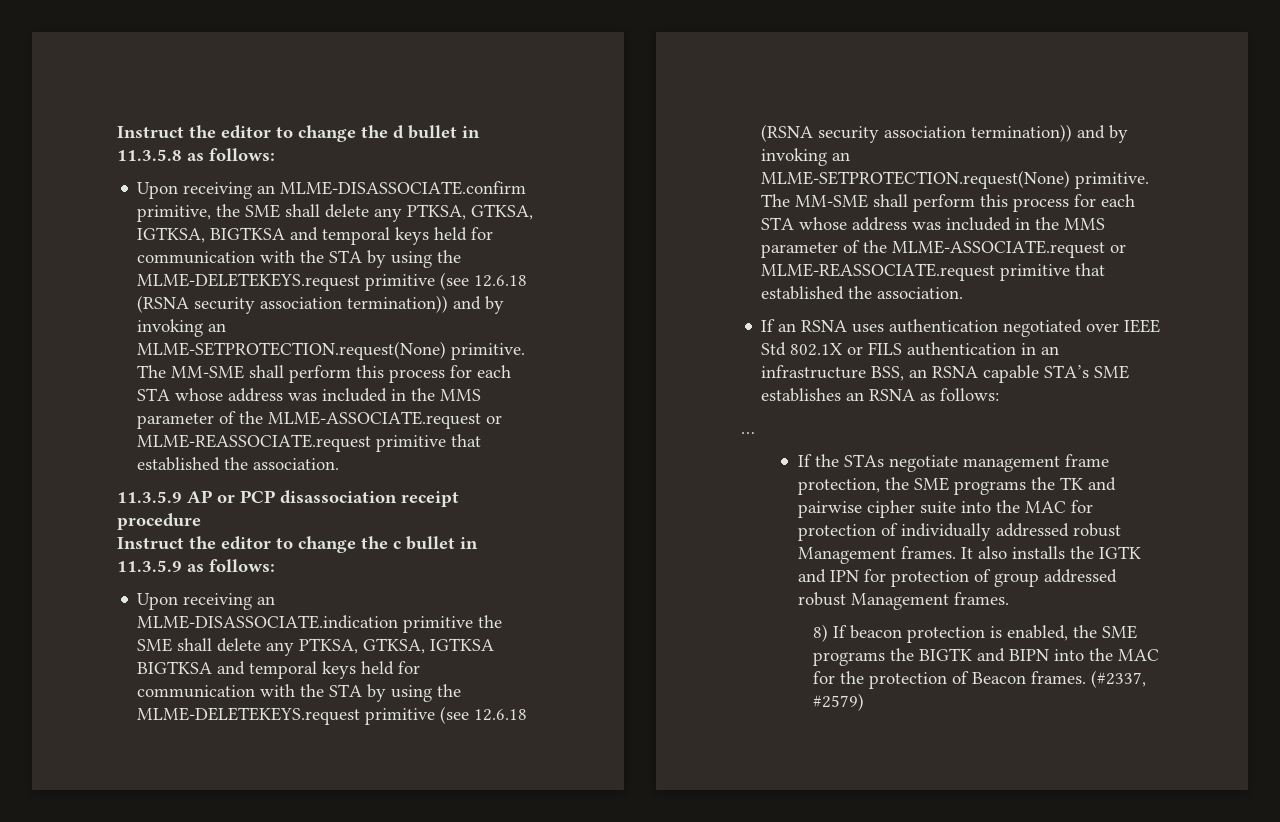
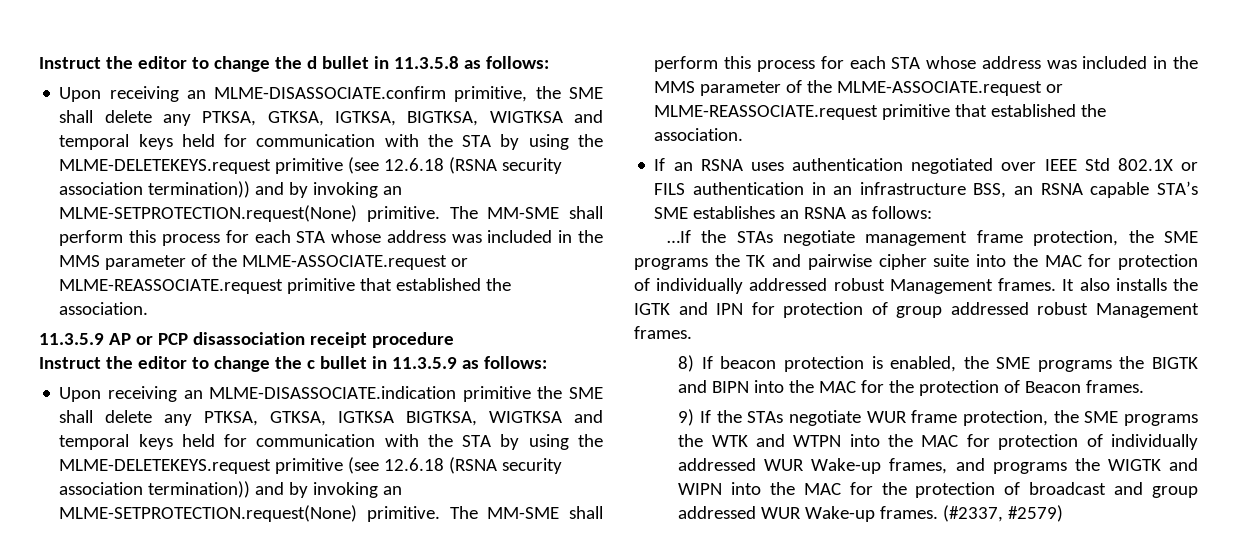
- Upon receiving an MLME-DISASSOCIATE.confirm primitive, the SME shall delete any PTKSA, GTKSA, IGTKSA, BIGTKSA and temporal keys held for communication with the STA by using the MLME-DELETEKEYS.request primitive (see 12.6.18 (RSNA security association termination)) and by invoking an MLME-SETPROTECTION.request(None) primitive.
+ Upon receiving an MLME-DISASSOCIATE.confirm primitive, the SME shall delete any PTKSA, GTKSA, IGTKSA, BIGTKSA, WIGTKSA and temporal keys held for communication with the STA by using the MLME-DELETEKEYS.request primitive (see 12.6.18 (RSNA security association termination)) and by invoking an MLME-SETPROTECTION.request(None) primitive.
- Upon receiving an MLME-DISASSOCIATE.indication primitive the SME shall delete any PTKSA, GTKSA, IGTKSA BIGTKSA and temporal keys held for communication with the STA by using the MLME-DELETEKEYS.request primitive (see 12.6.18 (RSNA security association termination)) and by invoking an MLME-SETPROTECTION.request(None) primitive.
+ Upon receiving an MLME-DISASSOCIATE.indication primitive the SME shall delete any PTKSA, GTKSA, IGTKSA BIGTKSA, WIGTKSA and temporal keys held for communication with the STA by using the MLME-DELETEKEYS.request primitive (see 12.6.18 (RSNA security association termination)) and by invoking an MLME-SETPROTECTION.request(None) primitive.
- …
- If the STAs negotiate management frame protection, the SME programs the TK and pairwise cipher suite into the MAC for protection of individually addressed robust Management frames.
+ …If the STAs negotiate management frame protection, the SME programs the TK and pairwise cipher suite into the MAC for protection of individually addressed robust Management frames.
- 8) If beacon protection is enabled, the SME programs the BIGTK and BIPN into the MAC for the protection of Beacon frames. (#2337, #2579)
+ 8) If beacon protection is enabled, the SME programs the BIGTK and BIPN into the MAC for the protection of Beacon frames.
+ 9) If the STAs negotiate WUR frame protection, the SME programs the WTK and WTPN into the MAC for protection of individually addressed WUR Wake-up frames, and programs the WIGTK and WIPN into the MAC for the protection of broadcast and group addressed WUR Wake-up frames. (#2337, #2579)

